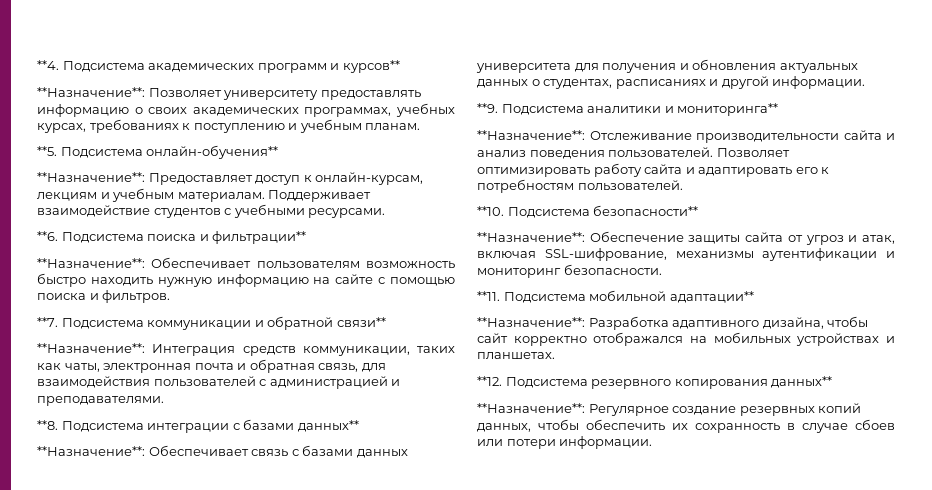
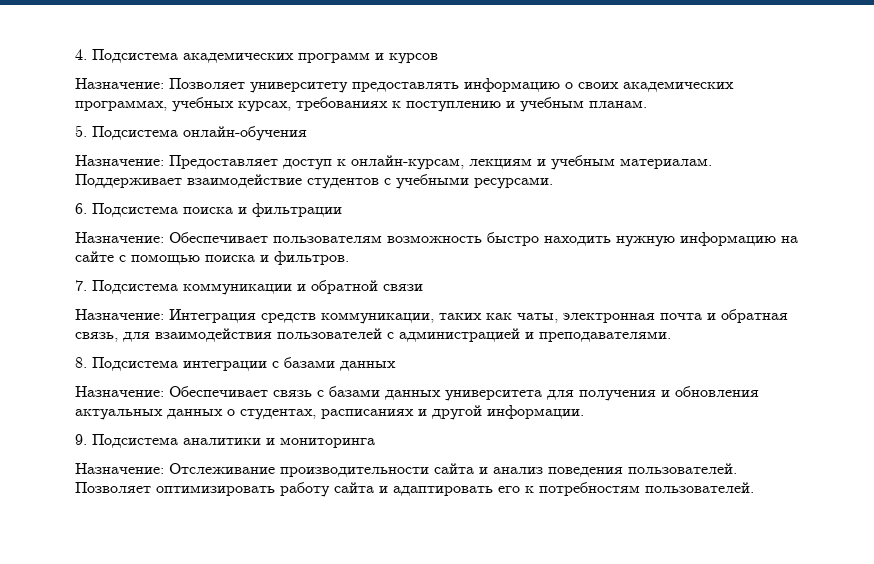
- **4. Подсистема академических программ и курсов**
- **Назначение**: Позволяет университету предоставлять информацию о своих академических программах, учебных курсах, требованиях к поступлению и учебным планам.
+ 4. Подсистема академических программ и курсов
+ Назначение: Позволяет университету предоставлять информацию о своих академических программах, учебных курсах, требованиях к поступлению и учебным планам.
- **5. Подсистема онлайн-обучения**
- **Назначение**: Предоставляет доступ к онлайн-курсам, лекциям и учебным материалам.
+ 5. Подсистема онлайн-обучения
+ Назначение: Предоставляет доступ к онлайн-курсам, лекциям и учебным материалам.
- **6. Подсистема поиска и фильтрации**
- **Назначение**: Обеспечивает пользователям возможность быстро находить нужную информацию на сайте с помощью поиска и фильтров.
+ 6. Подсистема поиска и фильтрации
+ Назначение: Обеспечивает пользователям возможность быстро находить нужную информацию на сайте с помощью поиска и фильтров.
- **7. Подсистема коммуникации и обратной связи**
- **Назначение**: Интеграция средств коммуникации, таких как чаты, электронная почта и обратная связь, для взаимодействия пользователей с администрацией и преподавателями.
+ 7. Подсистема коммуникации и обратной связи
+ Назначение: Интеграция средств коммуникации, таких как чаты, электронная почта и обратная связь, для взаимодействия пользователей с администрацией и преподавателями.
- **8. Подсистема интеграции с базами данных**
- **Назначение**: Обеспечивает связь с базами данных университета для получения и обновления актуальных данных о студентах, расписаниях и другой информации.
+ 8. Подсистема интеграции с базами данных
+ Назначение: Обеспечивает связь с базами данных университета для получения и обновления актуальных данных о студентах, расписаниях и другой информации.
- **9. Подсистема аналитики и мониторинга**
- **Назначение**: Отслеживание производительности сайта и анализ поведения пользователей.
+ 9. Подсистема аналитики и мониторинга
+ Назначение: Отслеживание производительности сайта и анализ поведения пользователей.
- **10. Подсистема безопасности**
- **Назначение**: Обеспечение защиты сайта от угроз и атак, включая SSL-шифрование, механизмы аутентификации и мониторинг безопасности.
- **11. Подсистема мобильной адаптации**
- **Назначение**: Разработка адаптивного дизайна, чтобы сайт корректно отображался на мобильных устройствах и планшетах.
- **12. Подсистема резервного копирования данных**
- **Назначение**: Регулярное создание резервных копий данных, чтобы обеспечить их сохранность в случае сбоев или потери информации.

